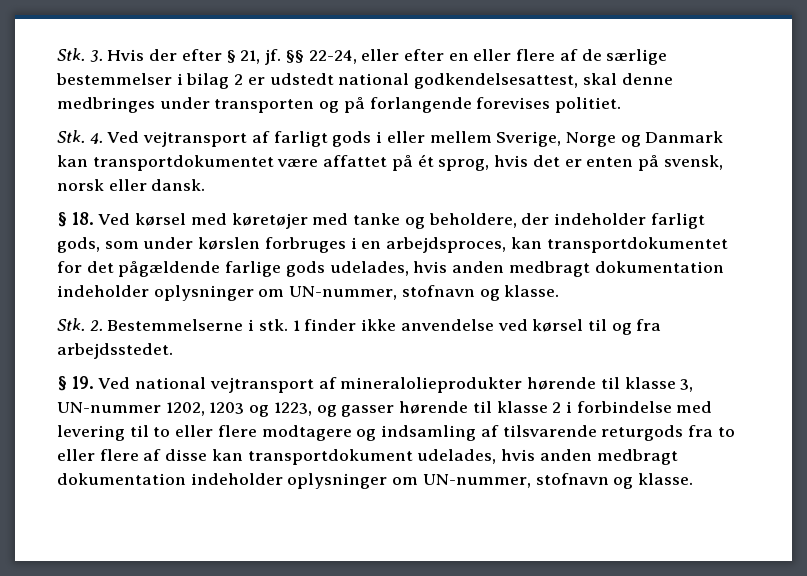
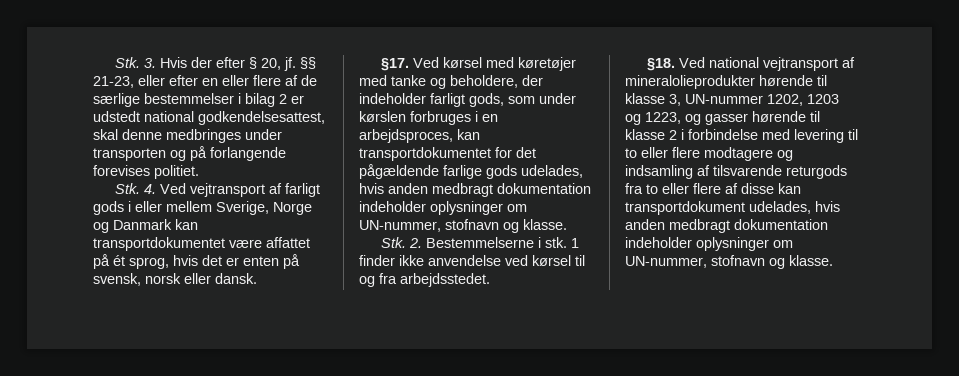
- Stk. 3. Hvis der efter § 21, jf.
+ Stk. 3. Hvis der efter § 20, jf.
- §§ 22-24, eller efter en eller flere af de særlige bestemmelser i bilag 2 er udstedt national godkendelsesattest, skal denne medbringes under transporten og på forlangende forevises politiet.
+ §§ 21-23, eller efter en eller flere af de særlige bestemmelser i bilag 2 er udstedt national godkendelsesattest, skal denne medbringes under transporten og på forlangende forevises politiet.
- § 18. Ved kørsel med køretøjer med tanke og beholdere, der indeholder farligt gods, som under kørslen forbruges i en arbejdsproces, kan transportdokumentet for det pågældende farlige gods udelades, hvis anden medbragt dokumentation indeholder oplysninger om UN-nummer, stofnavn og klasse.
+ §17. Ved kørsel med køretøjer med tanke og beholdere, der indeholder farligt gods, som under kørslen forbruges i en arbejdsproces, kan transportdokumentet for det pågældende farlige gods udelades, hvis anden medbragt dokumentation indeholder oplysninger om UN-nummer, stofnavn og klasse.
- § 19. Ved national vejtransport af mineralolieprodukter hørende til klasse 3, UN-nummer 1202, 1203 og 1223, og gasser hørende til klasse 2 i forbindelse med levering til to eller flere modtagere og indsamling af tilsvarende returgods fra to eller flere af disse kan transportdokument udelades, hvis anden medbragt dokumentation indeholder oplysninger om UN-nummer, stofnavn og klasse.
+ §18. Ved national vejtransport af mineralolieprodukter hørende til klasse 3, UN-nummer 1202, 1203 og 1223, og gasser hørende til klasse 2 i forbindelse med levering til to eller flere modtagere og indsamling af tilsvarende returgods fra to eller flere af disse kan transportdokument udelades, hvis anden medbragt dokumentation indeholder oplysninger om UN-nummer, stofnavn og klasse.

